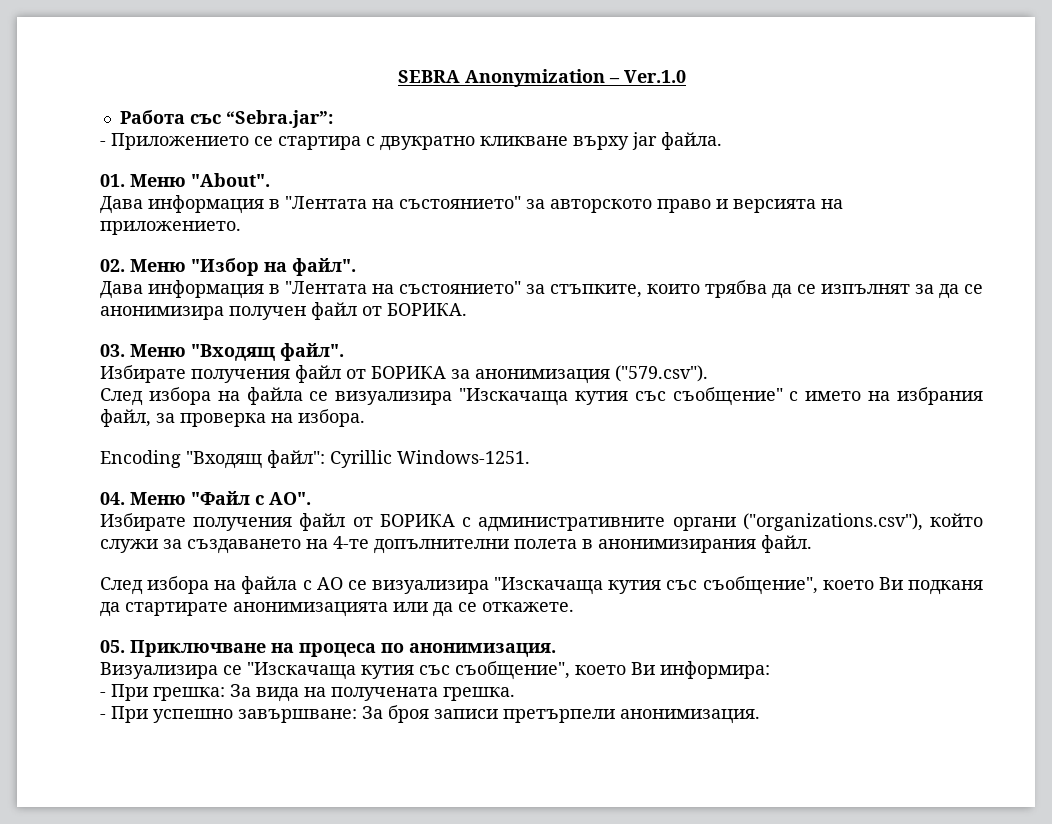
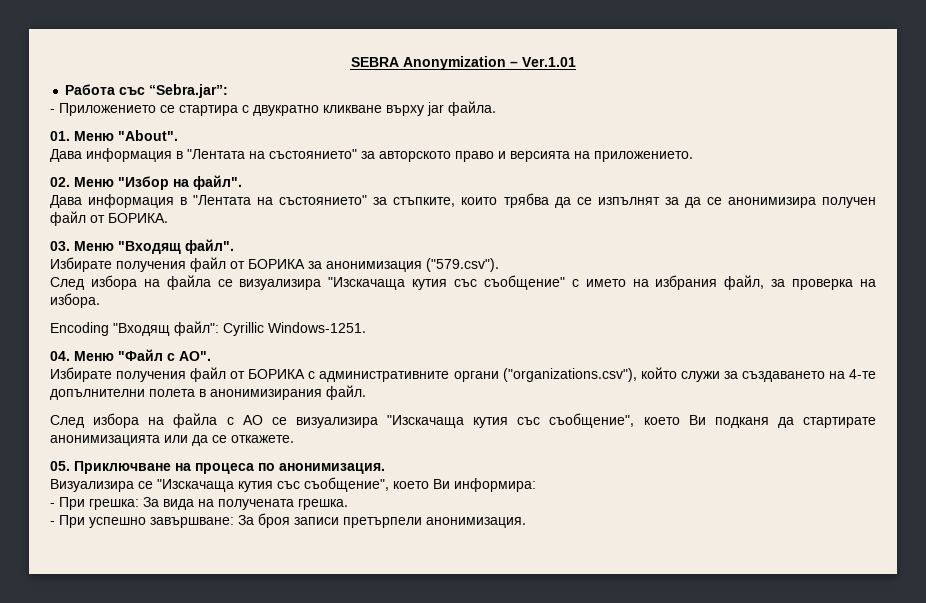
- SEBRA Anonymization – Ver.1.0
+ SEBRA Anonymization – Ver.1.01

